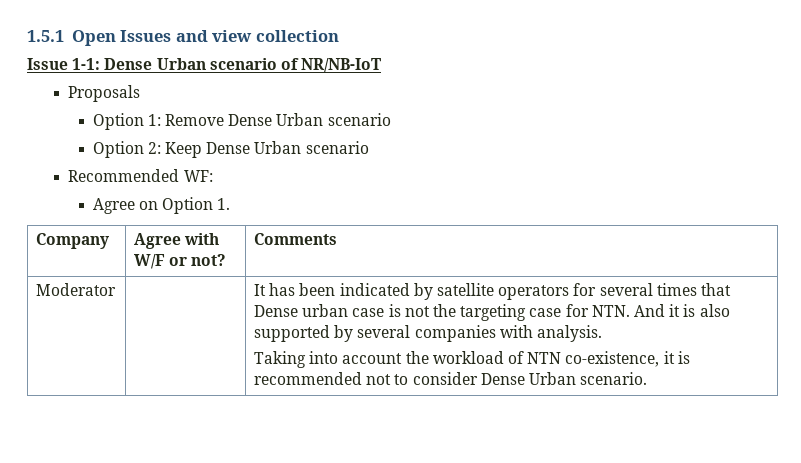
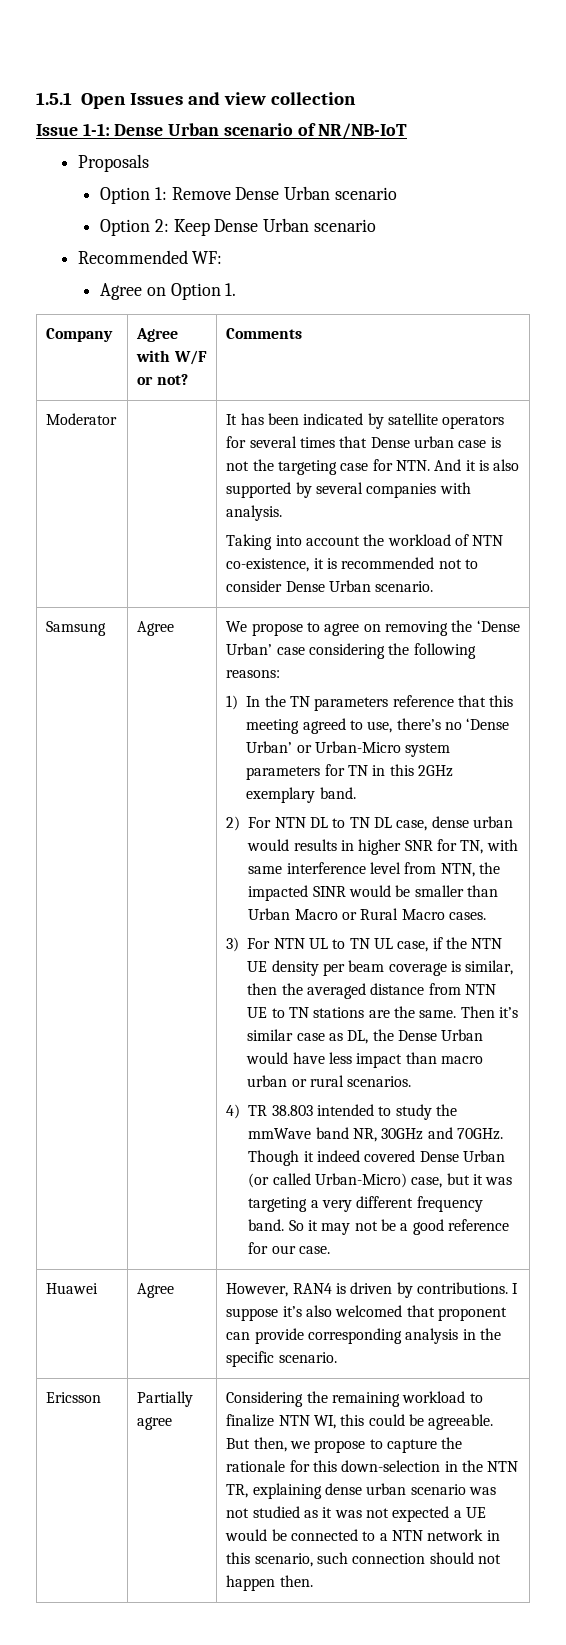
+ Samsung | Agree | We propose to agree on removing the ‘Dense Urban’ case considering the following reasons:
+ 1) In the TN parameters reference that this meeting agreed to use, there’s no ‘Dense Urban’ or Urban-Micro system parameters for TN in this 2GHz exemplary band.
+ 2) For NTN DL to TN DL case, dense urban would results in higher SNR for TN, with same interference level from NTN, the impacted SINR would be smaller than Urban Macro or Rural Macro cases.
+ 3) For NTN UL to TN UL case, if the NTN UE density per beam coverage is similar, then the averaged distance from NTN UE to TN stations are the same. Then it’s similar case as DL, the Dense Urban would have less impact than macro urban or rural scenarios.
+ 4) TR 38.803 intended to study the mmWave band NR, 30GHz and 70GHz. Though it indeed covered Dense Urban (or called Urban-Micro) case, but it was targeting a very different frequency band. So it may not be a good reference for our case.
+ Huawei | Agree | However, RAN4 is driven by contributions. I suppose it’s also welcomed that proponent can provide corresponding analysis in the specific scenario.
+ Ericsson | Partially agree | Considering the remaining workload to finalize NTN WI, this could be agreeable. But then, we propose to capture the rationale for this down-selection in the NTN TR, explaining dense urban scenario was not studied as it was not expected a UE would be connected to a NTN network in this scenario, such connection should not happen then.

